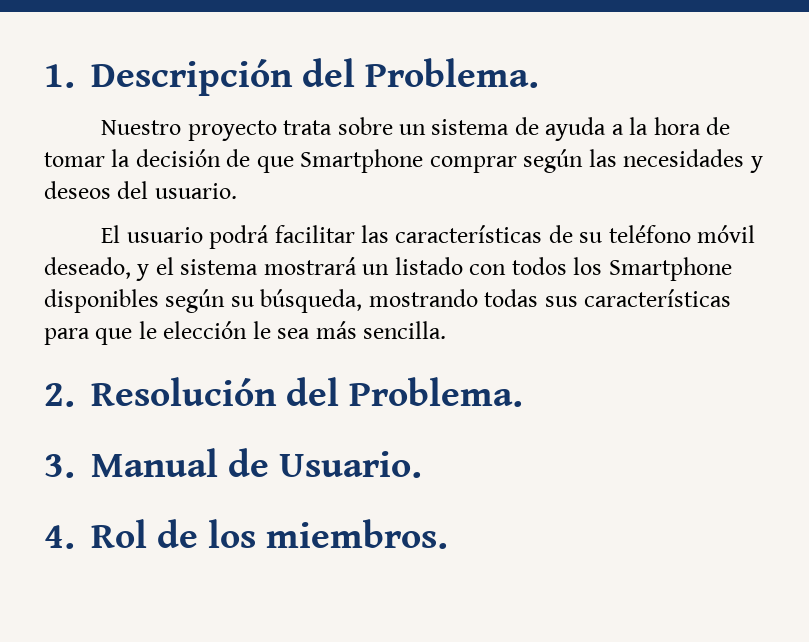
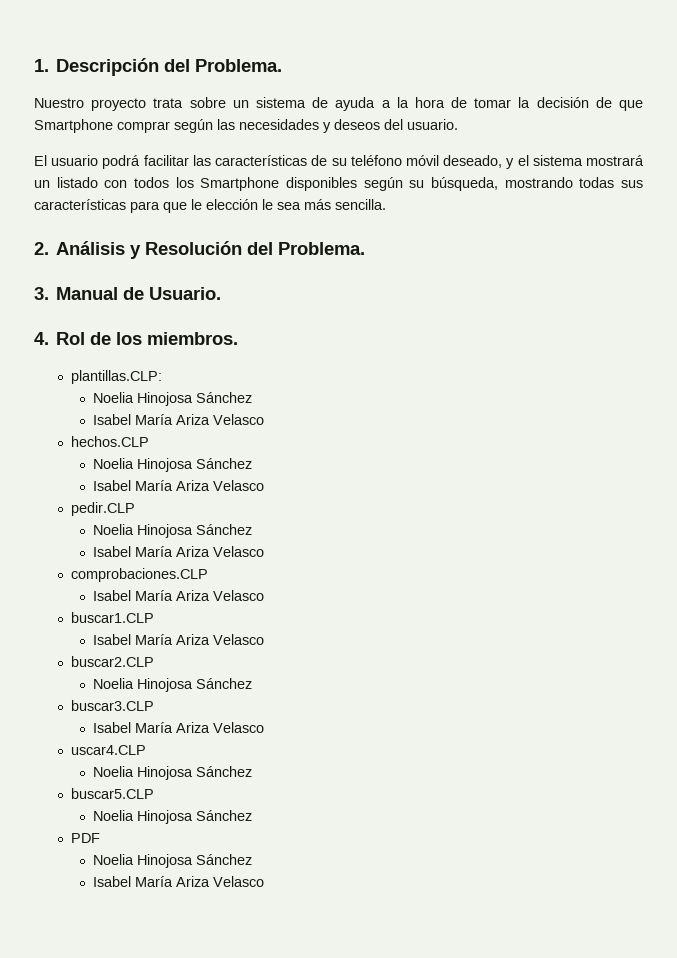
- 2. Resolución del Problema.
+ 2. Análisis y Resolución del Problema.
+ plantillas.CLP:
+ Noelia Hinojosa Sánchez
+ Isabel María Ariza Velasco
+ hechos.CLP
+ Noelia Hinojosa Sánchez
+ Isabel María Ariza Velasco
+ pedir.CLP
+ Noelia Hinojosa Sánchez
+ Isabel María Ariza Velasco
+ comprobaciones.CLP
+ Isabel María Ariza Velasco
+ buscar1.CLP
+ Isabel María Ariza Velasco
+ buscar2.CLP
+ Noelia Hinojosa Sánchez
+ buscar3.CLP
+ Isabel María Ariza Velasco
+ uscar4.CLP
+ Noelia Hinojosa Sánchez
+ buscar5.CLP
+ Noelia Hinojosa Sánchez
+ PDF
+ Noelia Hinojosa Sánchez
+ Isabel María Ariza Velasco

